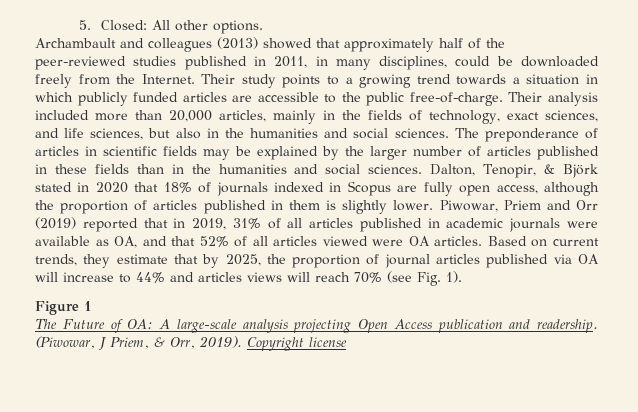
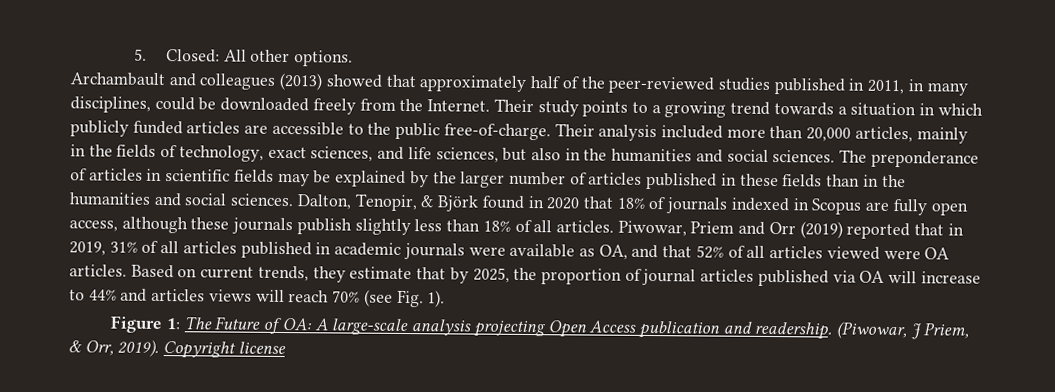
- Dalton, Tenopir, & Björk stated in 2020 that 18% of journals indexed in Scopus are fully open access, although the proportion of articles published in them is slightly lower.
+ Dalton, Tenopir, & Björk found in 2020 that 18% of journals indexed in Scopus are fully open access, although these journals publish slightly less than 18% of all articles.
- Figure 1
- The Future of OA: A large-scale analysis projecting Open Access publication and readership.
+ Figure 1: The Future of OA: A large-scale analysis projecting Open Access publication and readership.

